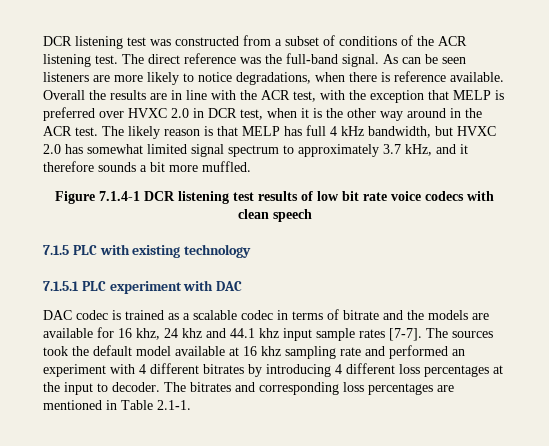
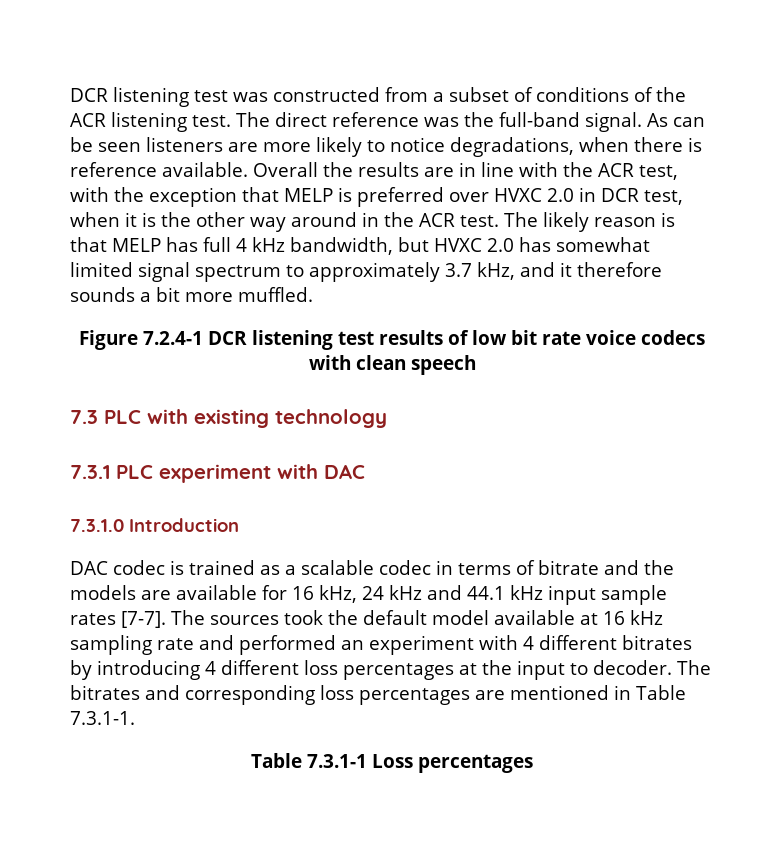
- Figure 7.1.4-1 DCR listening test results of low bit rate voice codecs with clean speech
+ Figure 7.2.4-1 DCR listening test results of low bit rate voice codecs with clean speech
- 7.1.5 PLC with existing technology
+ 7.3 PLC with existing technology
- 7.1.5.1 PLC experiment with DAC
+ 7.3.1 PLC experiment with DAC
+ 7.3.1.0 Introduction
- DAC codec is trained as a scalable codec in terms of bitrate and the models are available for 16 khz, 24 khz and 44.1 khz input sample rates [7-7].
+ DAC codec is trained as a scalable codec in terms of bitrate and the models are available for 16 kHz, 24 kHz and 44.1 kHz input sample rates [7-7].
- The sources took the default model available at 16 khz sampling rate and performed an experiment with 4 different bitrates by introducing 4 different loss percentages at the input to decoder.
+ The sources took the default model available at 16 kHz sampling rate and performed an experiment with 4 different bitrates by introducing 4 different loss percentages at the input to decoder.
- The bitrates and corresponding loss percentages are mentioned in Table 2.1-1.
+ The bitrates and corresponding loss percentages are mentioned in Table 7.3.1-1.
+ Table 7.3.1-1 Loss percentages

